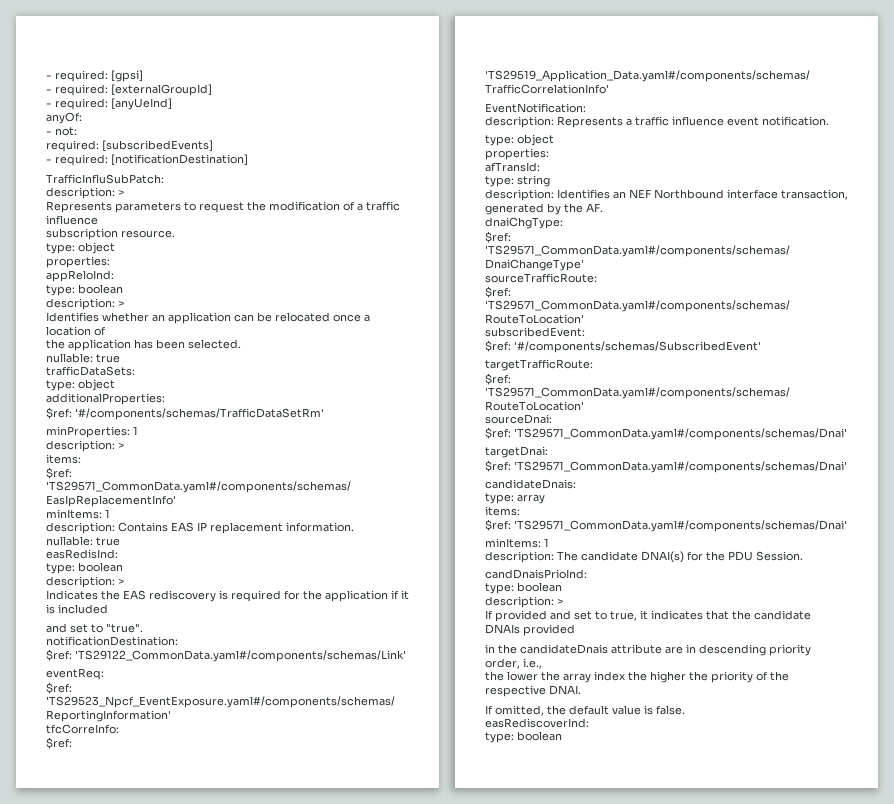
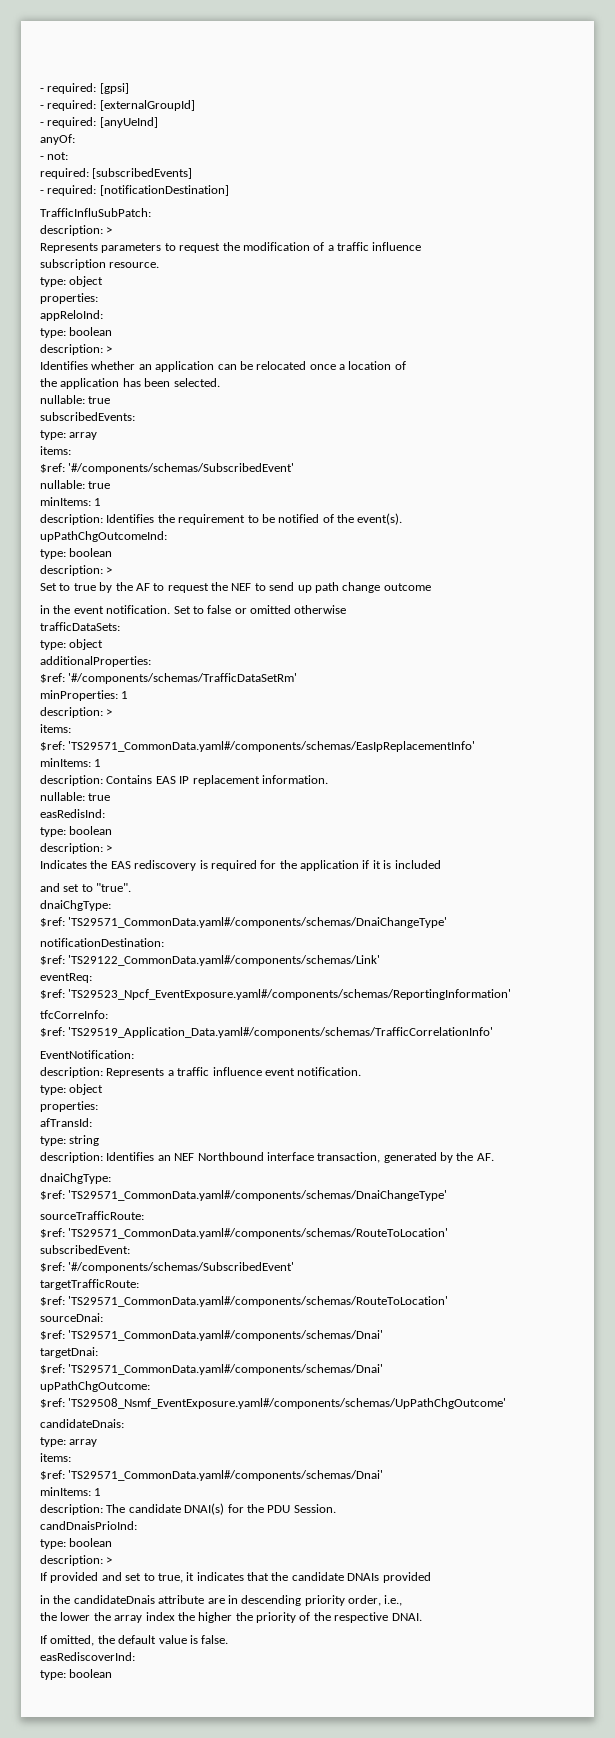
+ subscribedEvents:
+ type: array
+ items:
+ $ref: '#/components/schemas/SubscribedEvent'
+ nullable: true
+ minItems: 1
+ description: Identifies the requirement to be notified of the event(s).
+ upPathChgOutcomeInd:
+ type: boolean
+ description: >
+ Set to true by the AF to request the NEF to send up path change outcome
+ in the event notification. Set to false or omitted otherwise
  and set to "true".
+ dnaiChgType:
+ $ref: 'TS29571_CommonData.yaml#/components/schemas/DnaiChangeType'
+ upPathChgOutcome:
+ $ref: 'TS29508_Nsmf_EventExposure.yaml#/components/schemas/UpPathChgOutcome'

